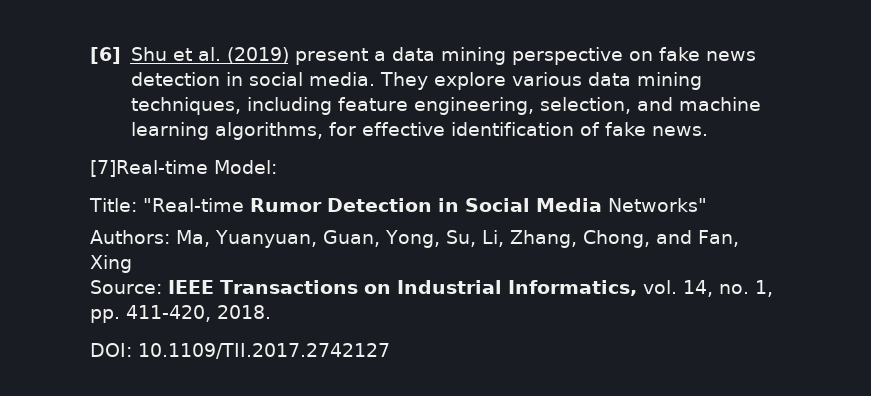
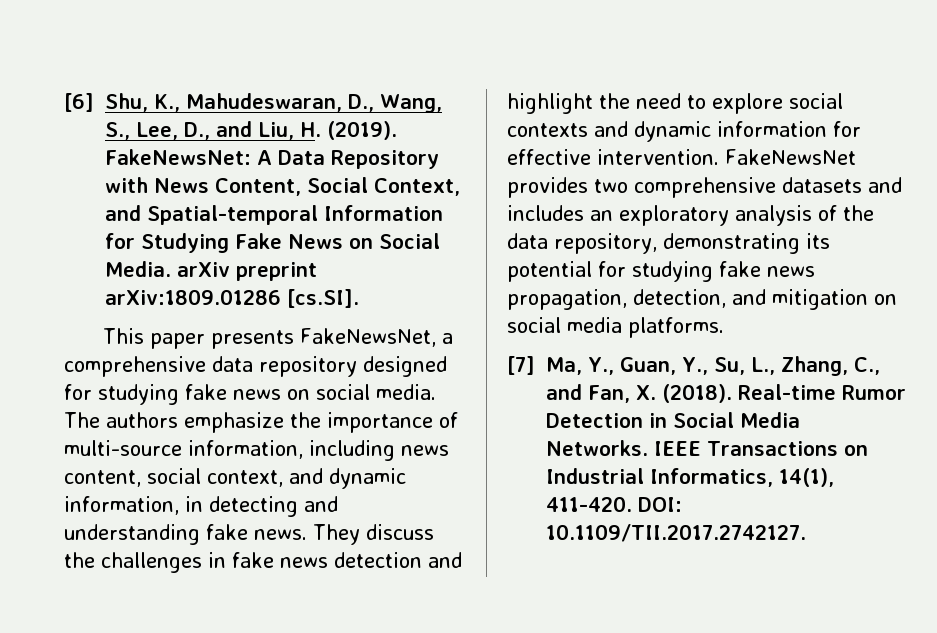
- [6] Shu et al. (2019) present a data mining perspective on fake news detection in social media. They explore various data mining techniques, including feature engineering, selection, and machine learning algorithms, for effective identification of fake news.
- [7]Real-time Model:
- Title: "Real-time Rumor Detection in Social Media Networks"
- Authors: Ma, Yuanyuan, Guan, Yong, Su, Li, Zhang, Chong, and Fan, Xing
- Source: IEEE Transactions on Industrial Informatics, vol. 14, no. 1, pp. 411-420, 2018.
- DOI: 10.1109/TII.2017.2742127
+ [6] Shu, K., Mahudeswaran, D., Wang, S., Lee, D., and Liu, H. (2019). FakeNewsNet: A Data Repository with News Content, Social Context, and Spatial-temporal Information for Studying Fake News on Social Media. arXiv preprint arXiv:1809.01286 [cs.SI].
+ This paper presents FakeNewsNet, a comprehensive data repository designed for studying fake news on social media. The authors emphasize the importance of multi-source information, including news content, social context, and dynamic information, in detecting and understanding fake news. They discuss the challenges in fake news detection and highlight the need to explore social contexts and dynamic information for effective intervention. FakeNewsNet provides two comprehensive datasets and includes an exploratory analysis of the data repository, demonstrating its potential for studying fake news propagation, detection, and mitigation on social media platforms.
+ [7] Ma, Y., Guan, Y., Su, L., Zhang, C., and Fan, X. (2018). Real-time Rumor Detection in Social Media Networks. IEEE Transactions on Industrial Informatics, 14(1), 411-420. DOI: 10.1109/TII.2017.2742127.

